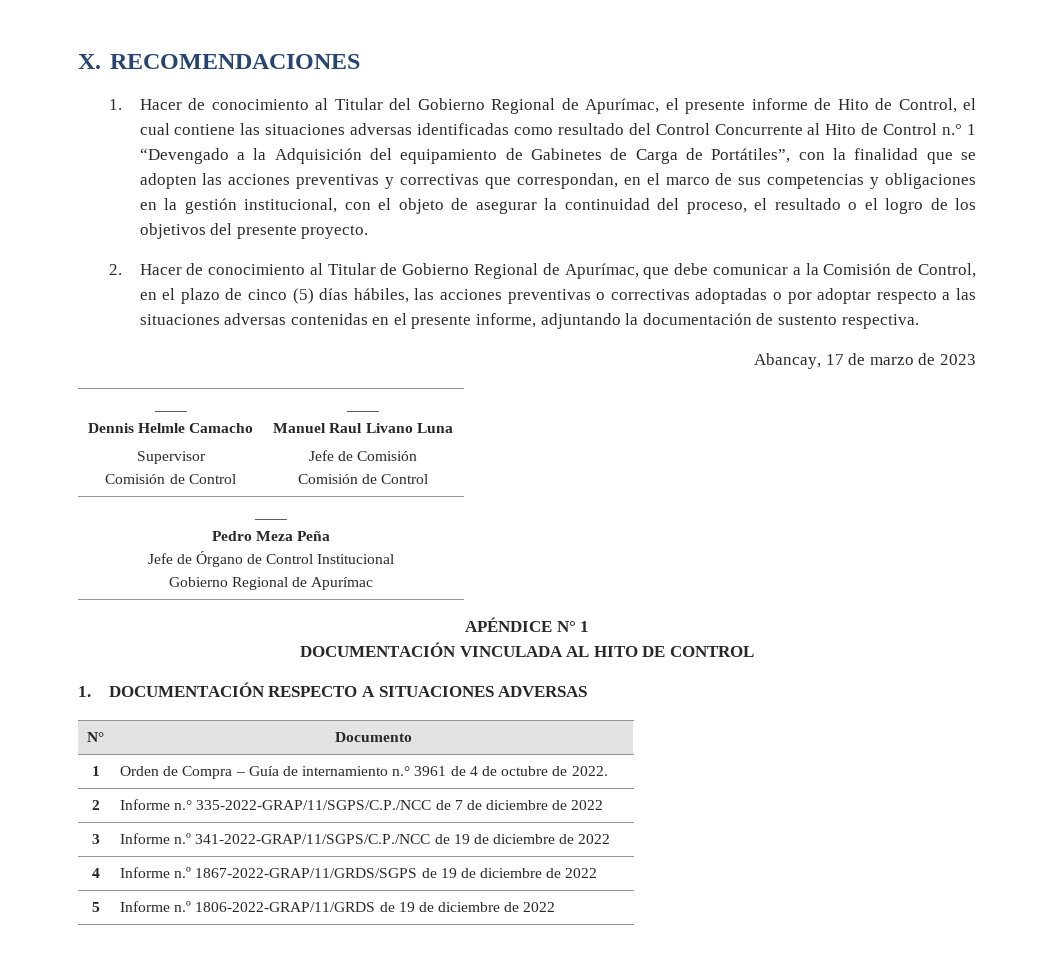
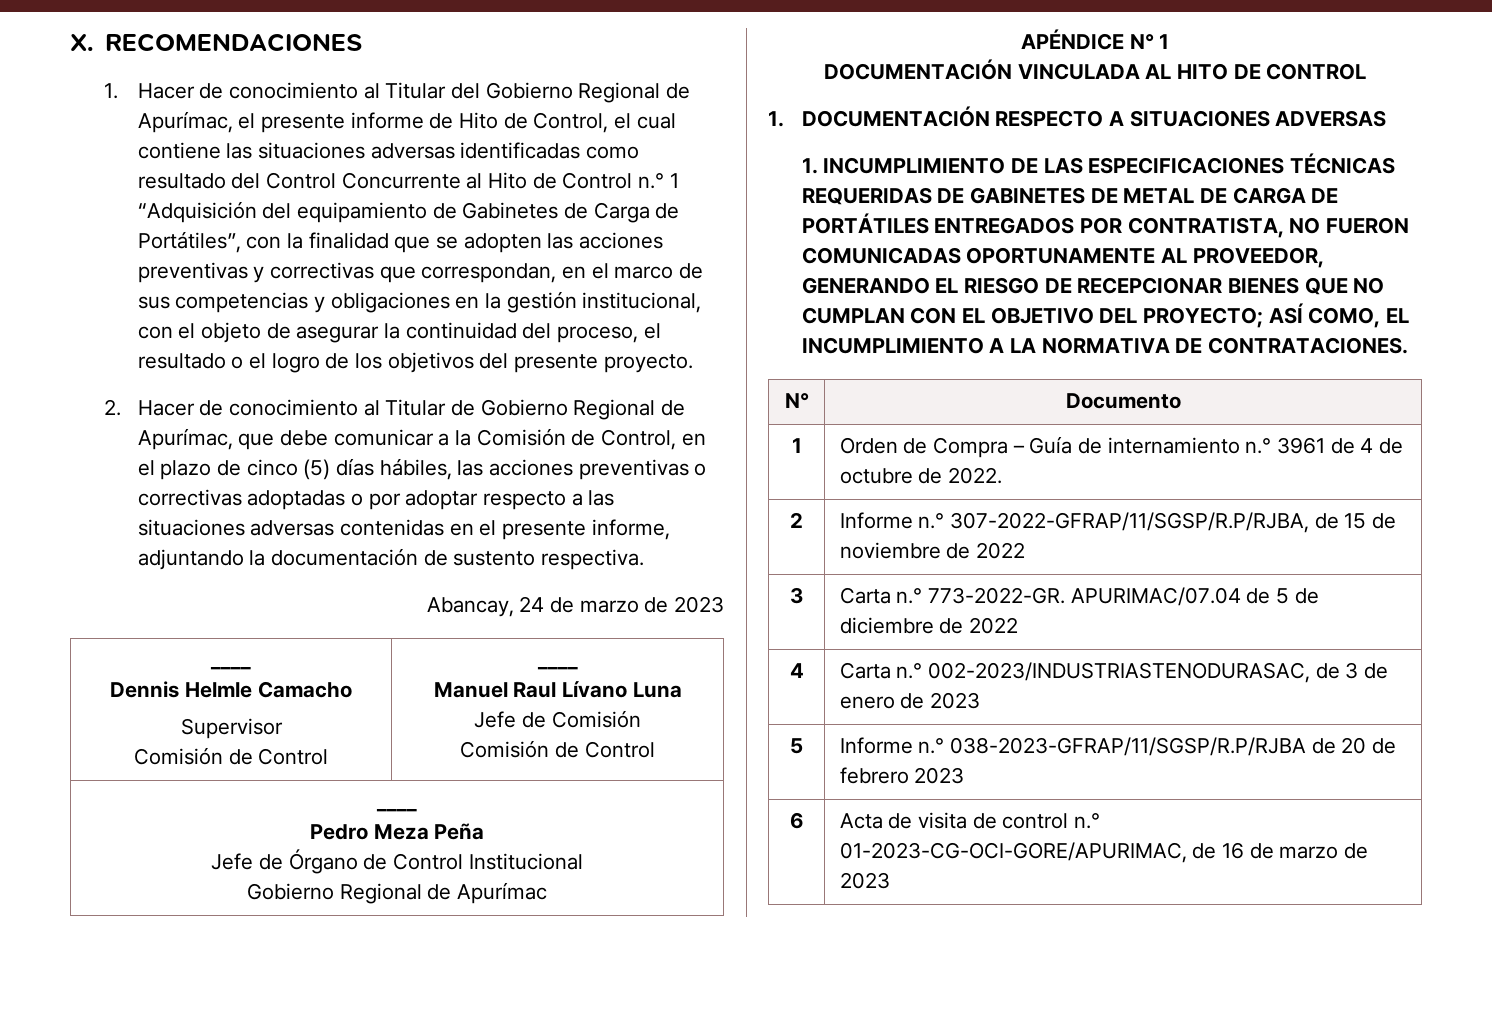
- 1. Hacer de conocimiento al Titular del Gobierno Regional de Apurímac, el presente informe de Hito de Control, el cual contiene las situaciones adversas identificadas como resultado del Control Concurrente al Hito de Control n.° 1 “Devengado a la Adquisición del equipamiento de Gabinetes de Carga de Portátiles”, con la finalidad que se adopten las acciones preventivas y correctivas que correspondan, en el marco de sus competencias y obligaciones en la gestión institucional, con el objeto de asegurar la continuidad del proceso, el resultado o el logro de los objetivos del presente proyecto.
+ 1. Hacer de conocimiento al Titular del Gobierno Regional de Apurímac, el presente informe de Hito de Control, el cual contiene las situaciones adversas identificadas como resultado del Control Concurrente al Hito de Control n.° 1 “Adquisición del equipamiento de Gabinetes de Carga de Portátiles”, con la finalidad que se adopten las acciones preventivas y correctivas que correspondan, en el marco de sus competencias y obligaciones en la gestión institucional, con el objeto de asegurar la continuidad del proceso, el resultado o el logro de los objetivos del presente proyecto.
- Abancay, 17 de marzo de 2023
+ Abancay, 24 de marzo de 2023
  ____
  Dennis Helmle Camacho
  Supervisor
  Comisión de Control | ____
- Manuel Raul Livano Luna
+ Manuel Raul Lívano Luna
+ 1. INCUMPLIMIENTO DE LAS ESPECIFICACIONES TÉCNICAS REQUERIDAS DE GABINETES DE METAL DE CARGA DE PORTÁTILES ENTREGADOS POR CONTRATISTA, NO FUERON COMUNICADAS OPORTUNAMENTE AL PROVEEDOR, GENERANDO EL RIESGO DE RECEPCIONAR BIENES QUE NO CUMPLAN CON EL OBJETIVO DEL PROYECTO; ASÍ COMO, EL INCUMPLIMIENTO A LA NORMATIVA DE CONTRATACIONES.
- 2 | Informe n.° 335-2022-GRAP/11/SGPS/C.P./NCC de 7 de diciembre de 2022
- 3 | Informe n.º 341-2022-GRAP/11/SGPS/C.P./NCC de 19 de diciembre de 2022
+ 2 | Informe n.° 307-2022-GFRAP/11/SGSP/R.P/RJBA, de 15 de noviembre de 2022
+ 3 | Carta n.° 773-2022-GR. APURIMAC/07.04 de 5 de diciembre de 2022
- 4 | Informe n.º 1867-2022-GRAP/11/GRDS/SGPS de 19 de diciembre de 2022
- 5 | Informe n.º 1806-2022-GRAP/11/GRDS de 19 de diciembre de 2022
+ 4 | Carta n.° 002-2023/INDUSTRIASTENODURASAC, de 3 de enero de 2023
+ 5 | Informe n.° 038-2023-GFRAP/11/SGSP/R.P/RJBA de 20 de febrero 2023
+ 6 | Acta de visita de control n.° 01-2023-CG-OCI-GORE/APURIMAC, de 16 de marzo de 2023

